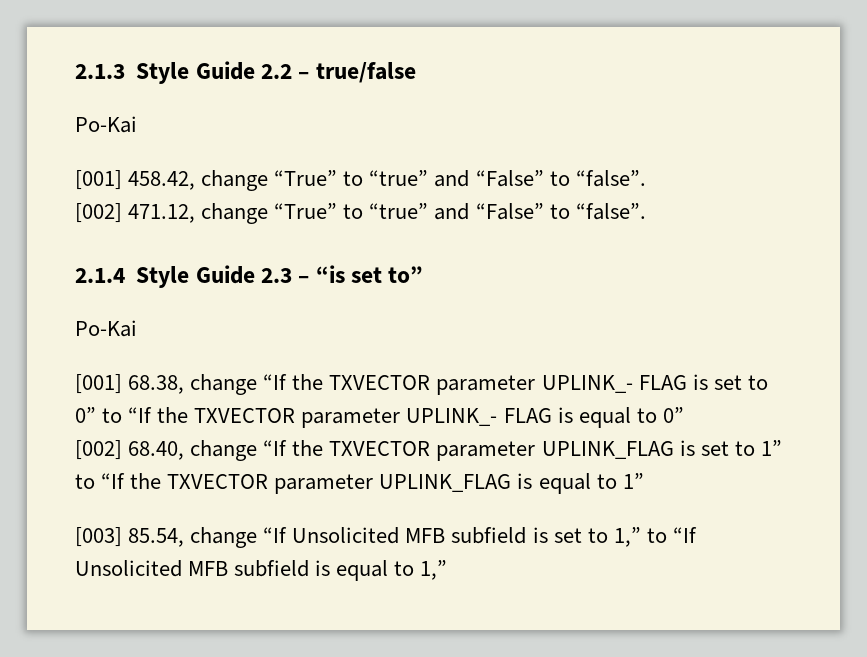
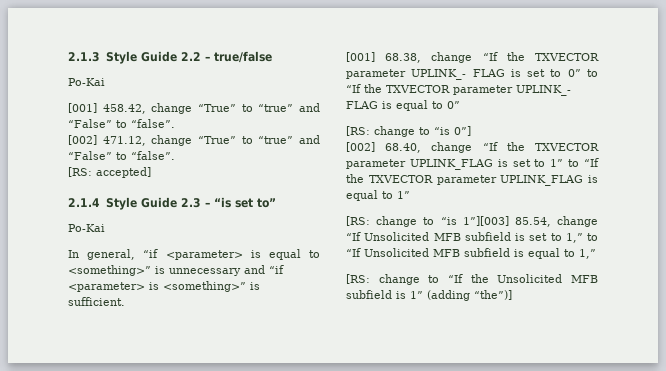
+ [RS: accepted]
+ In general, “if <parameter> is equal to <something>” is unnecessary and “if <parameter> is <something>” is sufficient.
+ [RS: change to “is 0”]
- [003] 85.54, change “If Unsolicited MFB subfield is set to 1,” to “If Unsolicited MFB subfield is equal to 1,”
+ [RS: change to “is 1”][003] 85.54, change “If Unsolicited MFB subfield is set to 1,” to “If Unsolicited MFB subfield is equal to 1,”
+ [RS: change to “If the Unsolicited MFB subfield is 1” (adding “the”)]

